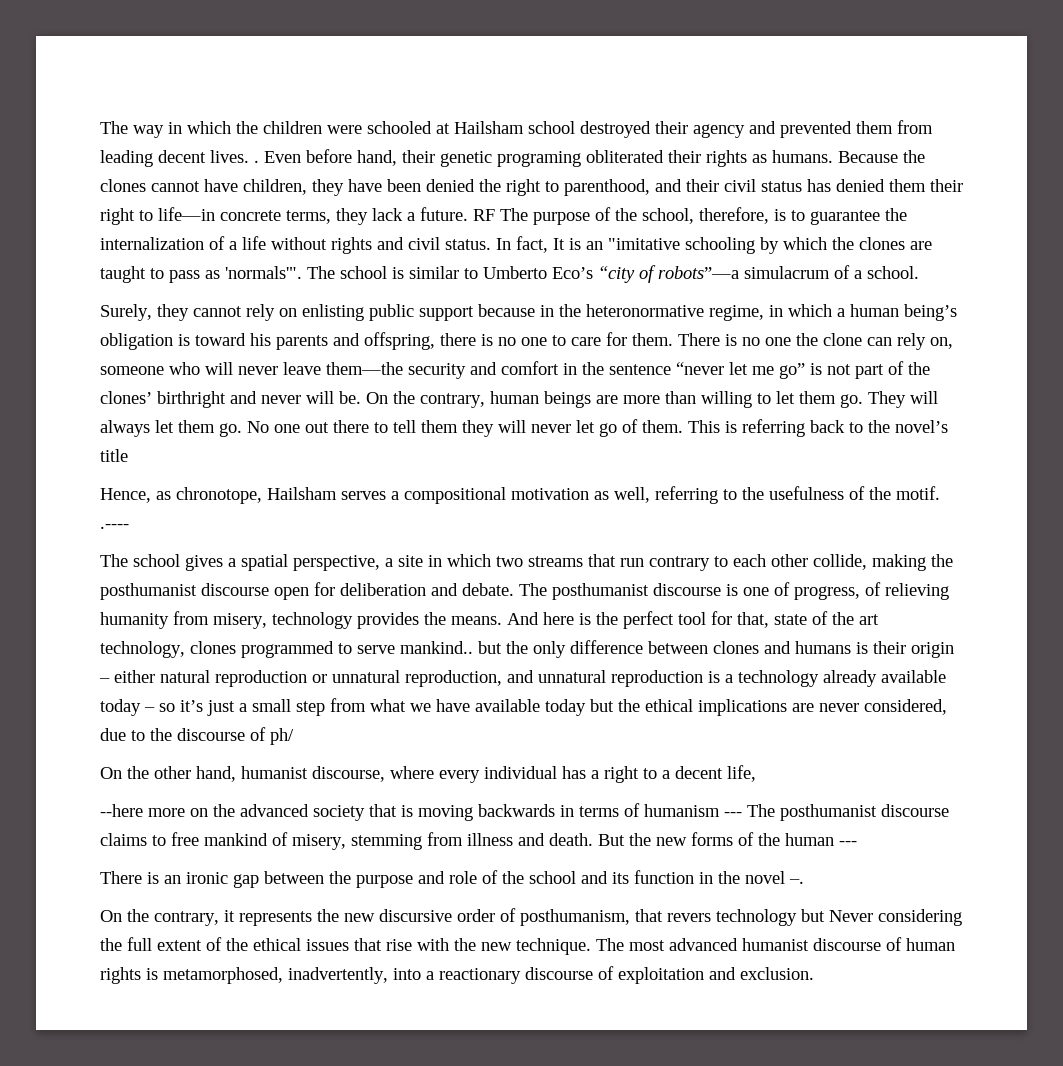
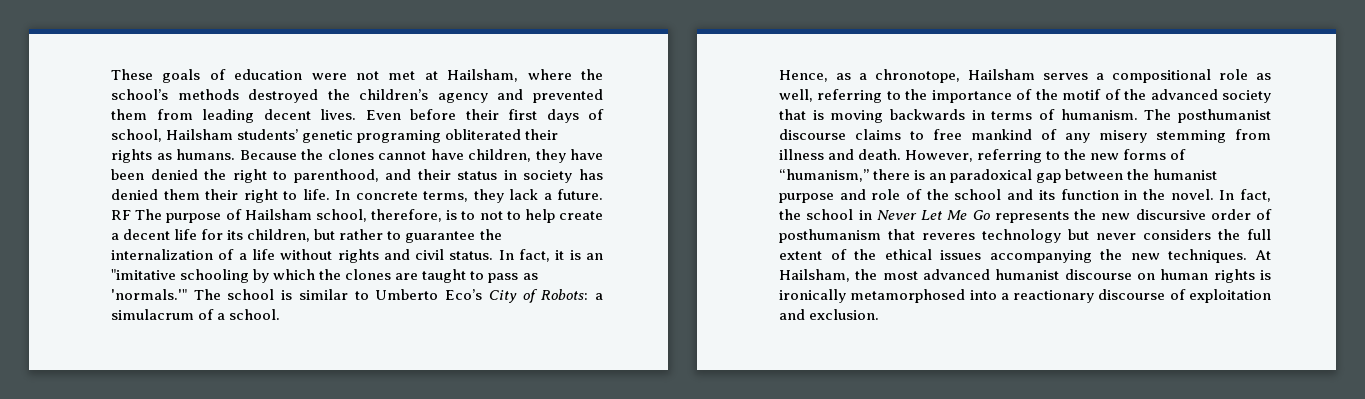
- The way in which the children were schooled at Hailsham school destroyed their agency and prevented them from leading decent lives. .
+ These goals of education were not met at Hailsham, where the school’s methods destroyed the children’s agency and prevented them from leading decent lives.
- Even before hand, their genetic programing obliterated their rights as humans.
+ Even before their first days of school, Hailsham students’ genetic programing obliterated their rights as humans.
- Because the clones cannot have children, they have been denied the right to parenthood, and their civil status has denied them their right to life—in concrete terms, they lack a future.
+ Because the clones cannot have children, they have been denied the right to parenthood, and their status in society has denied them their right to life. In concrete terms, they lack a future.
- RF The purpose of the school, therefore, is to guarantee the internalization of a life without rights and civil status.
+ RF The purpose of Hailsham school, therefore, is to not to help create a decent life for its children, but rather to guarantee the internalization of a life without rights and civil status.
- In fact, It is an "imitative schooling by which the clones are taught to pass as 'normals'".
+ In fact, it is an "imitative schooling by which the clones are taught to pass as 'normals.'"
- The school is similar to Umberto Eco’s “city of robots”—a simulacrum of a school.
+ The school is similar to Umberto Eco’s City of Robots: a simulacrum of a school.
- Surely, they cannot rely on enlisting public support because in the heteronormative regime, in which a human being’s obligation is toward his parents and offspring, there is no one to care for them. There is no one the clone can rely on, someone who will never leave them—the security and comfort in the sentence “never let me go” is not part of the clones’ birthright and never will be. On the contrary, human beings are more than willing to let them go. They will always let them go. No one out there to tell them they will never let go of them. This is referring back to the novel’s title
- Hence, as chronotope, Hailsham serves a compositional motivation as well, referring to the usefulness of the motif. .----
- The school gives a spatial perspective, a site in which two streams that run contrary to each other collide, making the posthumanist discourse open for deliberation and debate. The posthumanist discourse is one of progress, of relieving humanity from misery, technology provides the means. And here is the perfect tool for that, state of the art technology, clones programmed to serve mankind.. but the only difference between clones and humans is their origin – either natural reproduction or unnatural reproduction, and unnatural reproduction is a technology already available today – so it’s just a small step from what we have available today but the ethical implications are never considered, due to the discourse of ph/
- On the other hand, humanist discourse, where every individual has a right to a decent life,
- --here more on the advanced society that is moving backwards in terms of humanism --- The posthumanist discourse claims to free mankind of misery, stemming from illness and death.
+ Hence, as a chronotope, Hailsham serves a compositional role as well, referring to the importance of the motif of the advanced society that is moving backwards in terms of humanism. The posthumanist discourse claims to free mankind of any misery stemming from illness and death.
- But the new forms of the human ---
- There is an ironic gap between the purpose and role of the school and its function in the novel –.
- On the contrary, it represents the new discursive order of posthumanism, that revers technology but Never considering the full extent of the ethical issues that rise with the new technique. The most advanced humanist discourse of human rights is metamorphosed, inadvertently, into a reactionary discourse of exploitation and exclusion.
+ However, referring to the new forms of “humanism,” there is an paradoxical gap between the humanist purpose and role of the school and its function in the novel. In fact, the school in Never Let Me Go represents the new discursive order of posthumanism that reveres technology but never considers the full extent of the ethical issues accompanying the new techniques. At Hailsham, the most advanced humanist discourse on human rights is ironically metamorphosed into a reactionary discourse of exploitation and exclusion.

